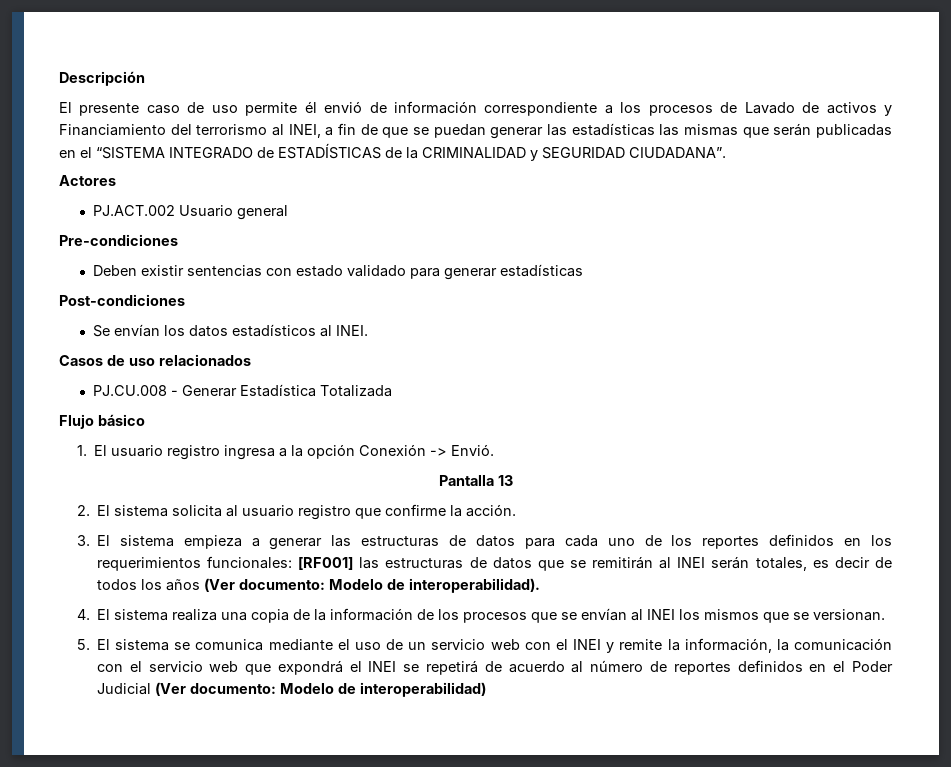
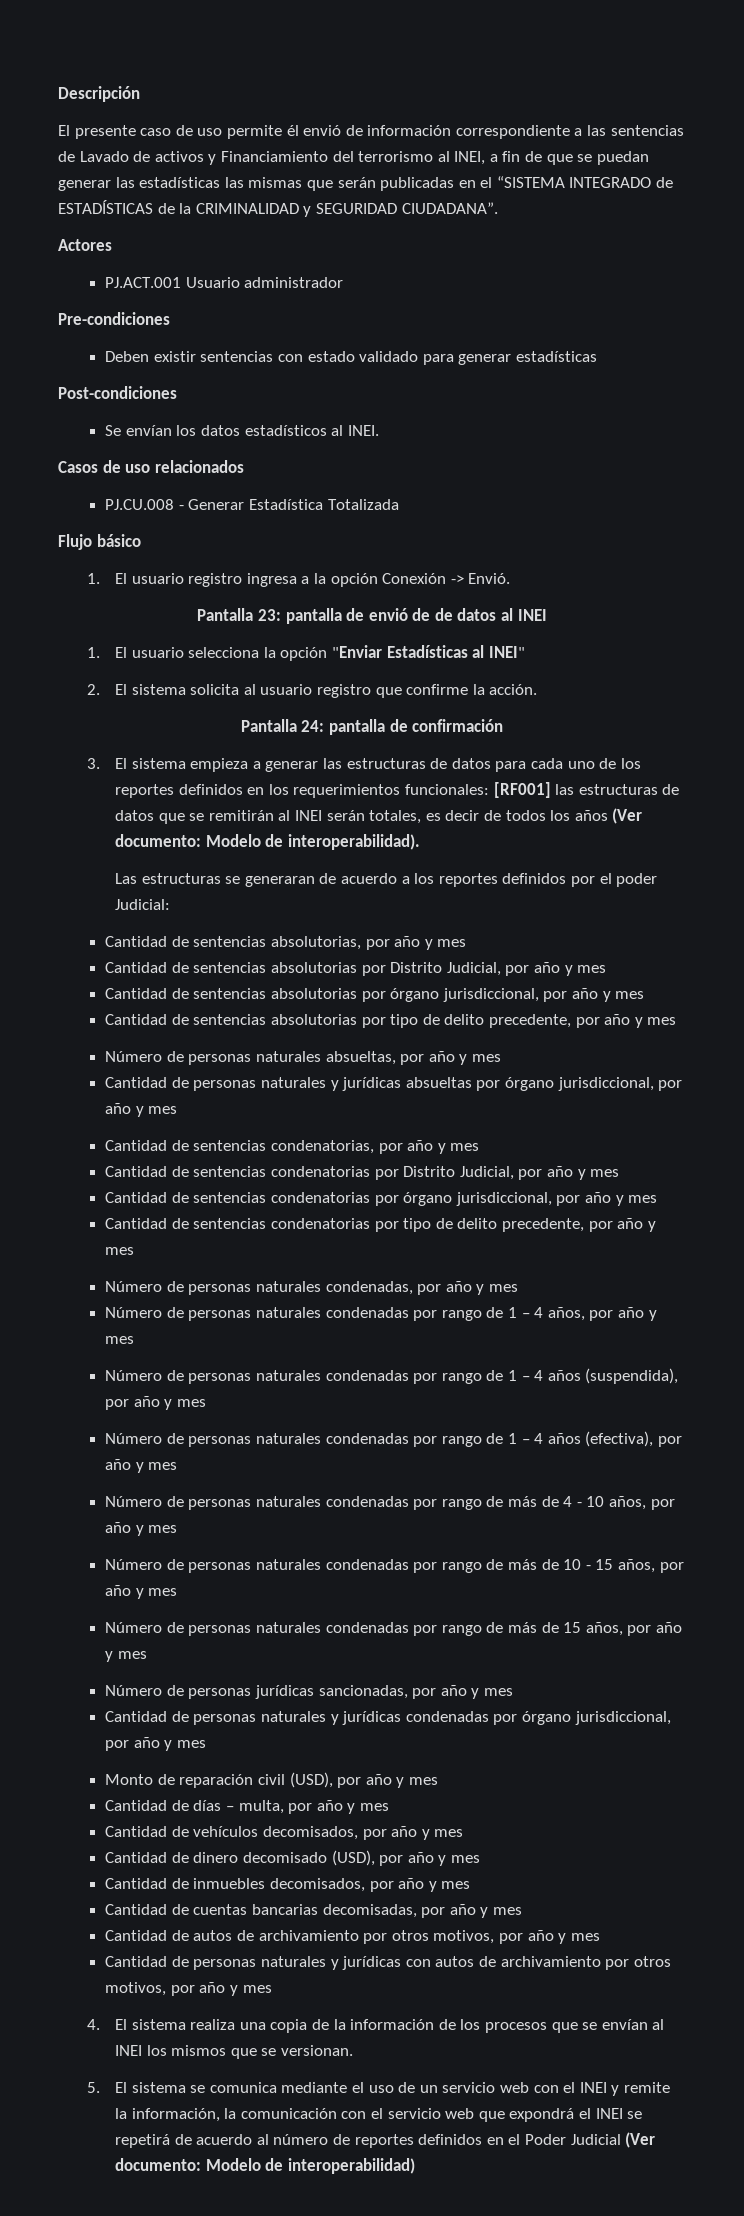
- El presente caso de uso permite él envió de información correspondiente a los procesos de Lavado de activos y Financiamiento del terrorismo al INEI, a fin de que se puedan generar las estadísticas las mismas que serán publicadas en el “SISTEMA INTEGRADO de ESTADÍSTICAS de la CRIMINALIDAD y SEGURIDAD CIUDADANA”.
+ El presente caso de uso permite él envió de información correspondiente a las sentencias de Lavado de activos y Financiamiento del terrorismo al INEI, a fin de que se puedan generar las estadísticas las mismas que serán publicadas en el “SISTEMA INTEGRADO de ESTADÍSTICAS de la CRIMINALIDAD y SEGURIDAD CIUDADANA”.
- PJ.ACT.002 Usuario general
+ PJ.ACT.001 Usuario administrador
- Pantalla 13
+ Pantalla 23: pantalla de envió de de datos al INEI
+ 1. El usuario selecciona la opción "Enviar Estadísticas al INEI"
+ Pantalla 24: pantalla de confirmación
+ Las estructuras se generaran de acuerdo a los reportes definidos por el poder Judicial:
+ Cantidad de sentencias absolutorias, por año y mes
+ Cantidad de sentencias absolutorias por Distrito Judicial, por año y mes
+ Cantidad de sentencias absolutorias por órgano jurisdiccional, por año y mes
+ Cantidad de sentencias absolutorias por tipo de delito precedente, por año y mes
+ Número de personas naturales absueltas, por año y mes
+ Cantidad de personas naturales y jurídicas absueltas por órgano jurisdiccional, por año y mes
+ Cantidad de sentencias condenatorias, por año y mes
+ Cantidad de sentencias condenatorias por Distrito Judicial, por año y mes
+ Cantidad de sentencias condenatorias por órgano jurisdiccional, por año y mes
+ Cantidad de sentencias condenatorias por tipo de delito precedente, por año y mes
+ Número de personas naturales condenadas, por año y mes
+ Número de personas naturales condenadas por rango de 1 – 4 años, por año y mes
+ Número de personas naturales condenadas por rango de 1 – 4 años (suspendida), por año y mes
+ Número de personas naturales condenadas por rango de 1 – 4 años (efectiva), por año y mes
+ Número de personas naturales condenadas por rango de más de 4 - 10 años, por año y mes
+ Número de personas naturales condenadas por rango de más de 10 - 15 años, por año y mes
+ Número de personas naturales condenadas por rango de más de 15 años, por año y mes
+ Número de personas jurídicas sancionadas, por año y mes
+ Cantidad de personas naturales y jurídicas condenadas por órgano jurisdiccional, por año y mes
+ Monto de reparación civil (USD), por año y mes
+ Cantidad de días – multa, por año y mes
+ Cantidad de vehículos decomisados, por año y mes
+ Cantidad de dinero decomisado (USD), por año y mes
+ Cantidad de inmuebles decomisados, por año y mes
+ Cantidad de cuentas bancarias decomisadas, por año y mes
+ Cantidad de autos de archivamiento por otros motivos, por año y mes
+ Cantidad de personas naturales y jurídicas con autos de archivamiento por otros motivos, por año y mes

